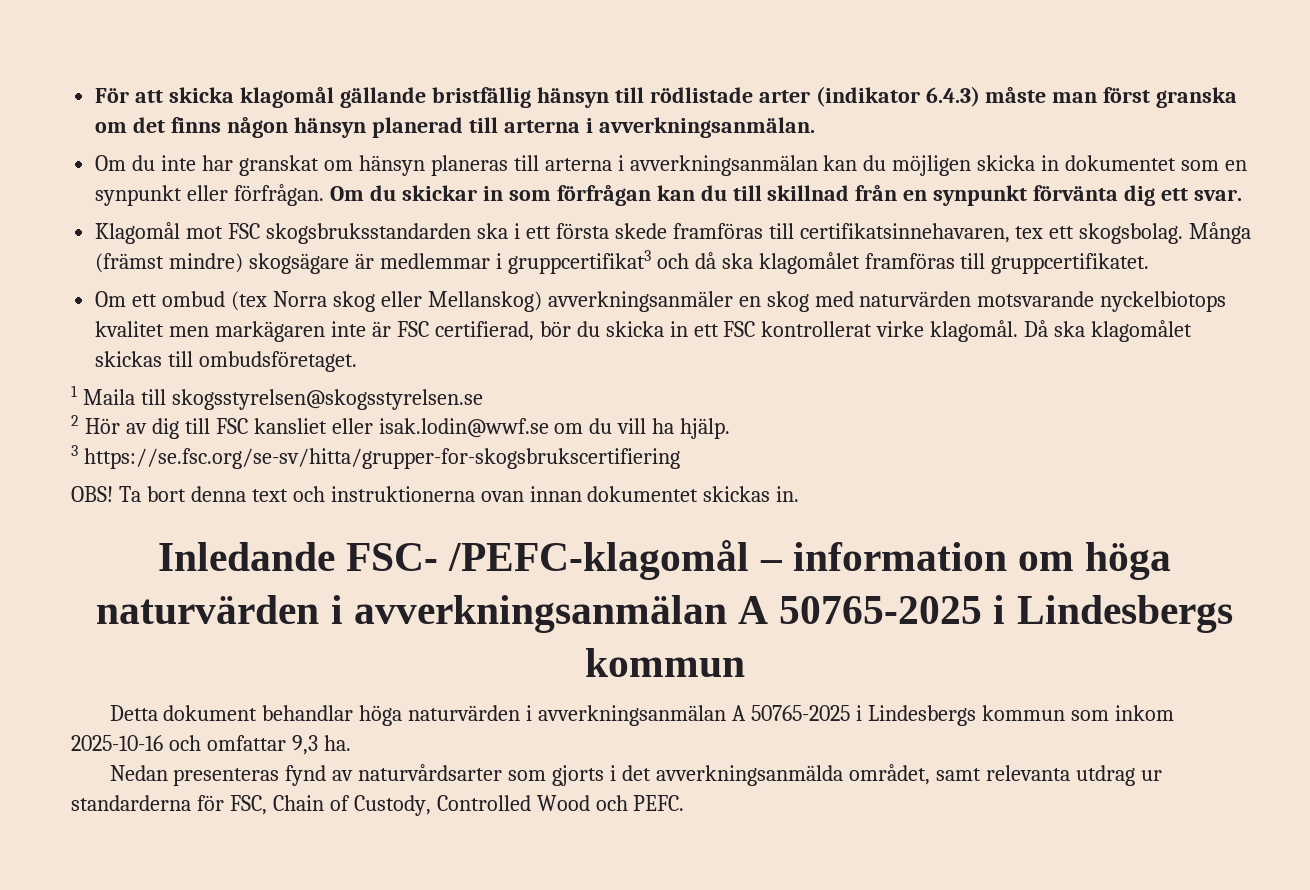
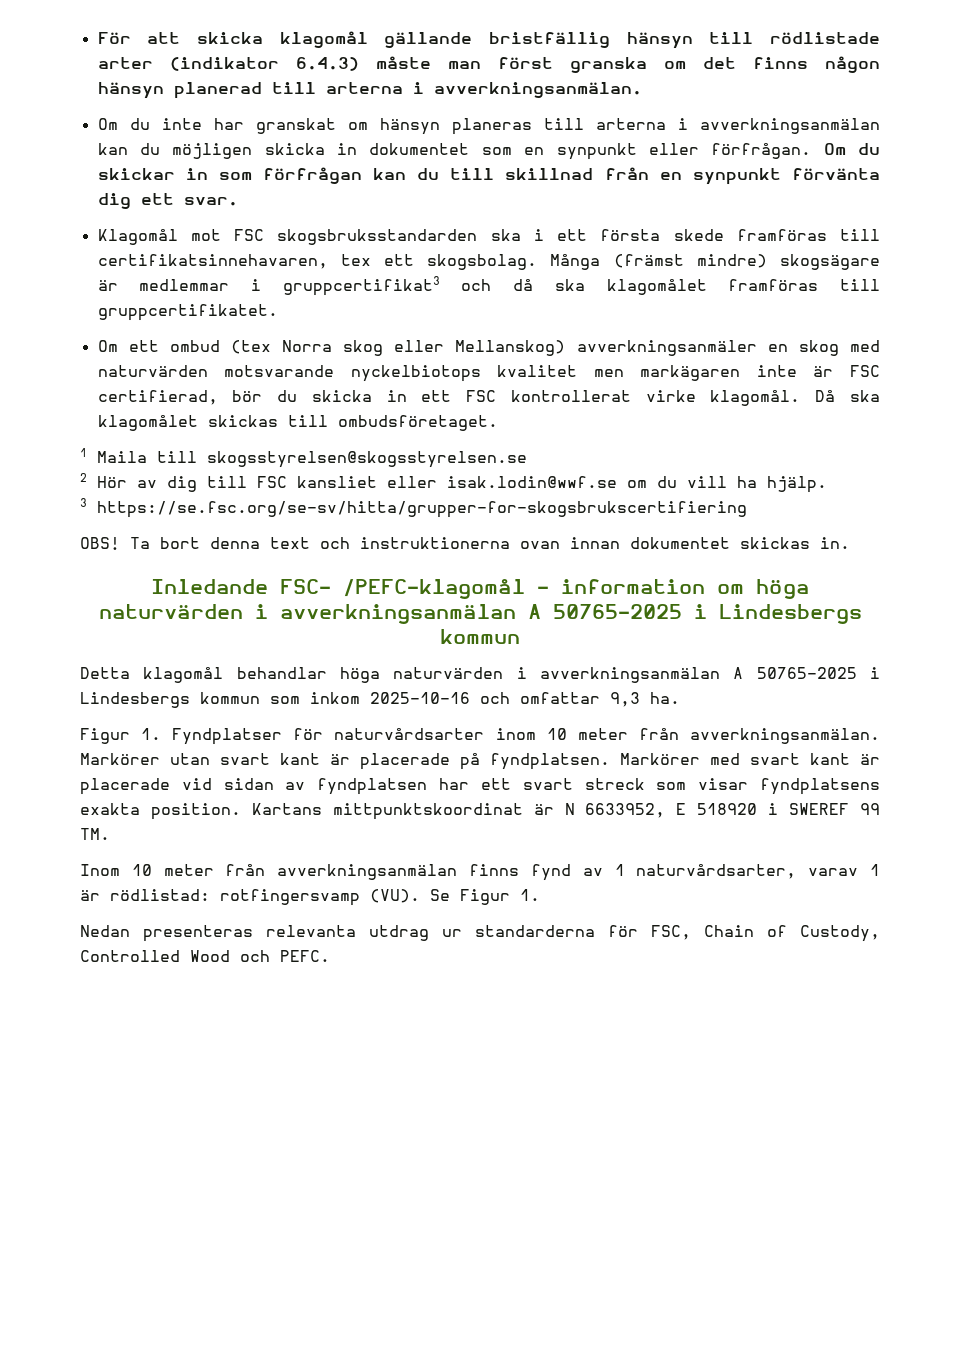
- Detta dokument behandlar höga naturvärden i avverkningsanmälan A 50765-2025 i Lindesbergs kommun som inkom 2025-10-16 och omfattar 9,3 ha.
+ Detta klagomål behandlar höga naturvärden i avverkningsanmälan A 50765-2025 i Lindesbergs kommun som inkom 2025-10-16 och omfattar 9,3 ha.
- Nedan presenteras fynd av naturvårdsarter som gjorts i det avverkningsanmälda området, samt relevanta utdrag ur standarderna för FSC, Chain of Custody, Controlled Wood och PEFC.
+ Figur 1. Fyndplatser för naturvårdsarter inom 10 meter från avverkningsanmälan. Markörer utan svart kant är placerade på fyndplatsen. Markörer med svart kant är placerade vid sidan av fyndplatsen har ett svart streck som visar fyndplatsens exakta position. Kartans mittpunktskoordinat är N 6633952, E 518920 i SWEREF 99 TM.
+ Inom 10 meter från avverkningsanmälan finns fynd av 1 naturvårdsarter, varav 1 är rödlistad: rotfingersvamp (VU). Se Figur 1.
+ Nedan presenteras relevanta utdrag ur standarderna för FSC, Chain of Custody, Controlled Wood och PEFC.

